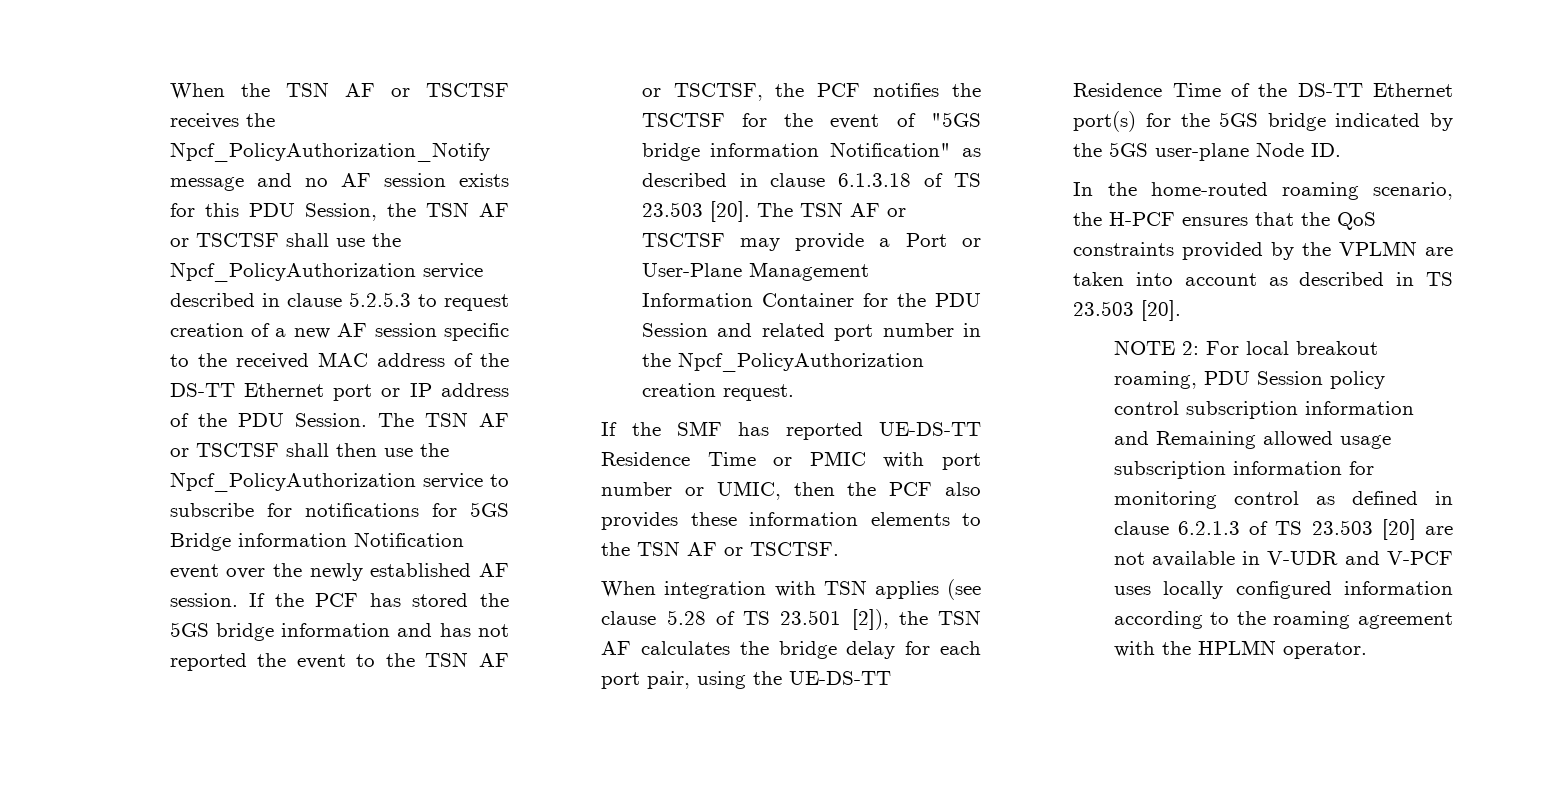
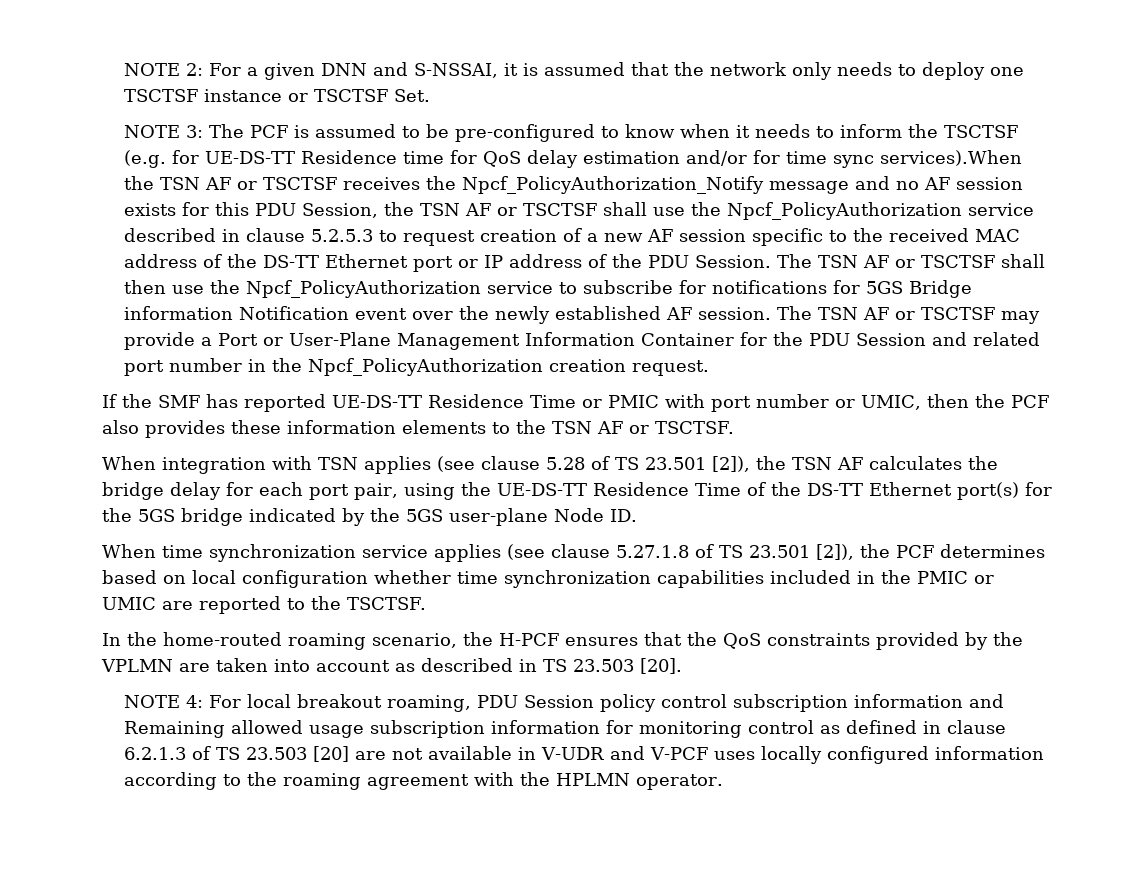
- When the TSN AF or TSCTSF receives the Npcf_PolicyAuthorization_Notify message and no AF session exists for this PDU Session, the TSN AF or TSCTSF shall use the Npcf_PolicyAuthorization service described in clause 5.2.5.3 to request creation of a new AF session specific to the received MAC address of the DS-TT Ethernet port or IP address of the PDU Session.
+ NOTE 2: For a given DNN and S-NSSAI, it is assumed that the network only needs to deploy one TSCTSF instance or TSCTSF Set.
+ NOTE 3: The PCF is assumed to be pre-configured to know when it needs to inform the TSCTSF (e.g. for UE-DS-TT Residence time for QoS delay estimation and/or for time sync services).When the TSN AF or TSCTSF receives the Npcf_PolicyAuthorization_Notify message and no AF session exists for this PDU Session, the TSN AF or TSCTSF shall use the Npcf_PolicyAuthorization service described in clause 5.2.5.3 to request creation of a new AF session specific to the received MAC address of the DS-TT Ethernet port or IP address of the PDU Session.
- If the PCF has stored the 5GS bridge information and has not reported the event to the TSN AF or TSCTSF, the PCF notifies the TSCTSF for the event of "5GS bridge information Notification" as described in clause 6.1.3.18 of TS 23.503 [20].
+ When time synchronization service applies (see clause 5.27.1.8 of TS 23.501 [2]), the PCF determines based on local configuration whether time synchronization capabilities included in the PMIC or UMIC are reported to the TSCTSF.
- NOTE 2: For local breakout roaming, PDU Session policy control subscription information and Remaining allowed usage subscription information for monitoring control as defined in clause 6.2.1.3 of TS 23.503 [20] are not available in V-UDR and V-PCF uses locally configured information according to the roaming agreement with the HPLMN operator.
+ NOTE 4: For local breakout roaming, PDU Session policy control subscription information and Remaining allowed usage subscription information for monitoring control as defined in clause 6.2.1.3 of TS 23.503 [20] are not available in V-UDR and V-PCF uses locally configured information according to the roaming agreement with the HPLMN operator.

